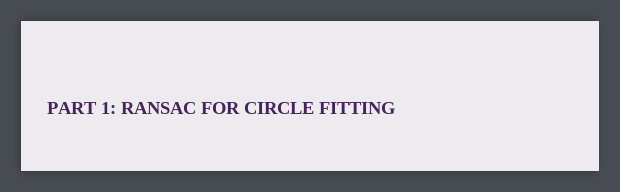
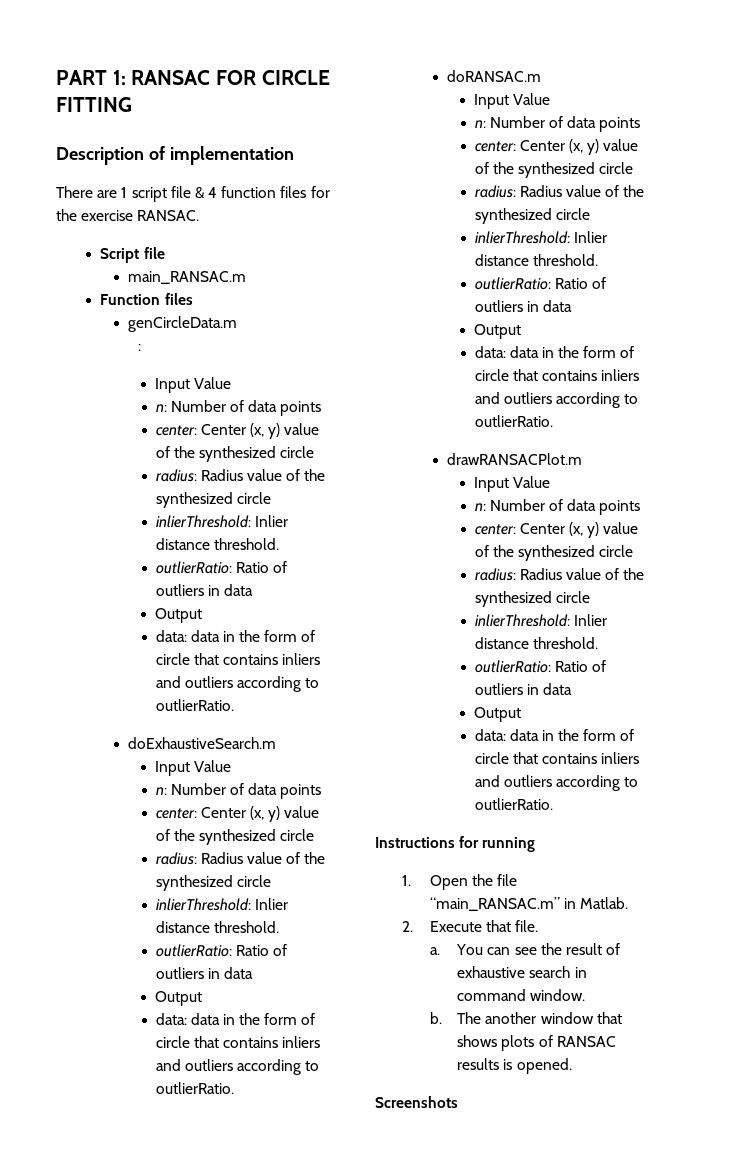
+ Description of implementation
+ There are 1 script file & 4 function files for the exercise RANSAC.
+ Script file
+ main_RANSAC.m
+ Function files
+ genCircleData.m
+ :
+ Input Value
+ n: Number of data points
+ center: Center (x, y) value of the synthesized circle
+ radius: Radius value of the synthesized circle
+ inlierThreshold: Inlier distance threshold.
+ outlierRatio: Ratio of outliers in data
+ Output
+ data: data in the form of circle that contains inliers and outliers according to outlierRatio.
+ doExhaustiveSearch.m
+ Input Value
+ n: Number of data points
+ center: Center (x, y) value of the synthesized circle
+ radius: Radius value of the synthesized circle
+ inlierThreshold: Inlier distance threshold.
+ outlierRatio: Ratio of outliers in data
+ Output
+ data: data in the form of circle that contains inliers and outliers according to outlierRatio.
+ doRANSAC.m
+ Input Value
+ n: Number of data points
+ center: Center (x, y) value of the synthesized circle
+ radius: Radius value of the synthesized circle
+ inlierThreshold: Inlier distance threshold.
+ outlierRatio: Ratio of outliers in data
+ Output
+ data: data in the form of circle that contains inliers and outliers according to outlierRatio.
+ drawRANSACPlot.m
+ Input Value
+ n: Number of data points
+ center: Center (x, y) value of the synthesized circle
+ radius: Radius value of the synthesized circle
+ inlierThreshold: Inlier distance threshold.
+ outlierRatio: Ratio of outliers in data
+ Output
+ data: data in the form of circle that contains inliers and outliers according to outlierRatio.
+ Instructions for running
+ 1. Open the file “main_RANSAC.m” in Matlab.
+ 2. Execute that file.
+ a. You can see the result of exhaustive search in command window.
+ b. The another window that shows plots of RANSAC results is opened.
+ Screenshots

